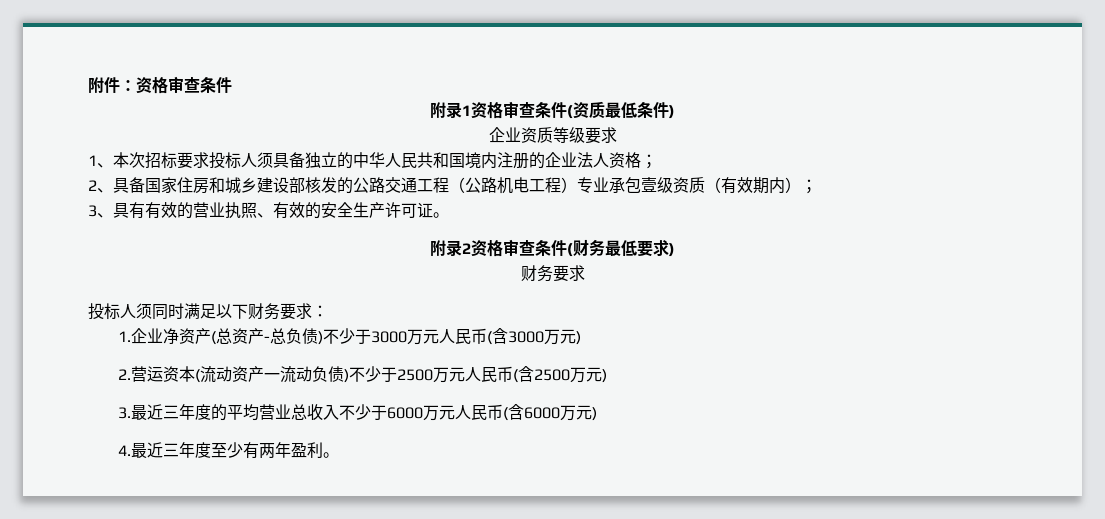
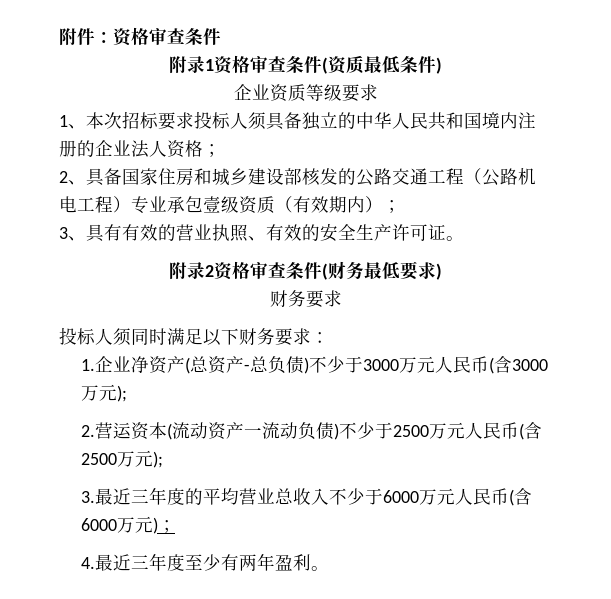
- 1.企业净资产(总资产-总负债)不少于3000万元人民币(含3000万元)
+ 1.企业净资产(总资产-总负债)不少于3000万元人民币(含3000万元);
- 2.营运资本(流动资产一流动负债)不少于2500万元人民币(含2500万元)
+ 2.营运资本(流动资产一流动负债)不少于2500万元人民币(含2500万元);
- 3.最近三年度的平均营业总收入不少于6000万元人民币(含6000万元)
+ 3.最近三年度的平均营业总收入不少于6000万元人民币(含6000万元)；

